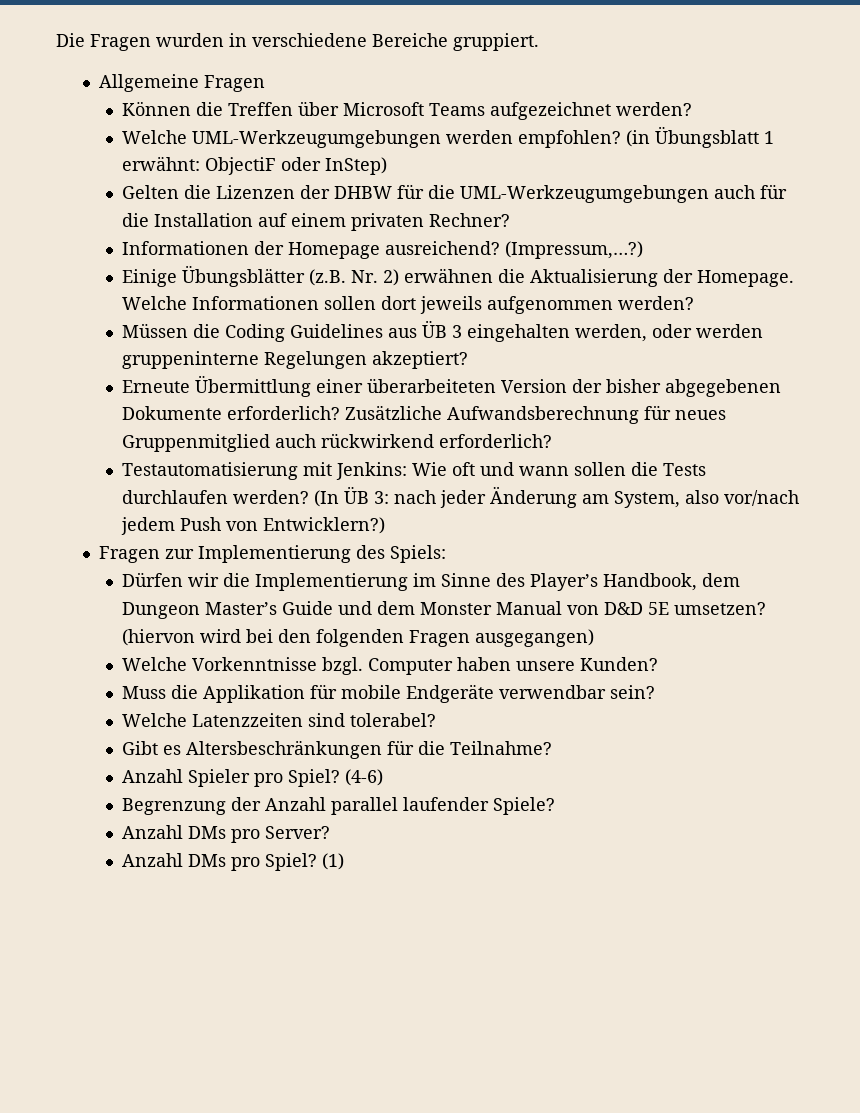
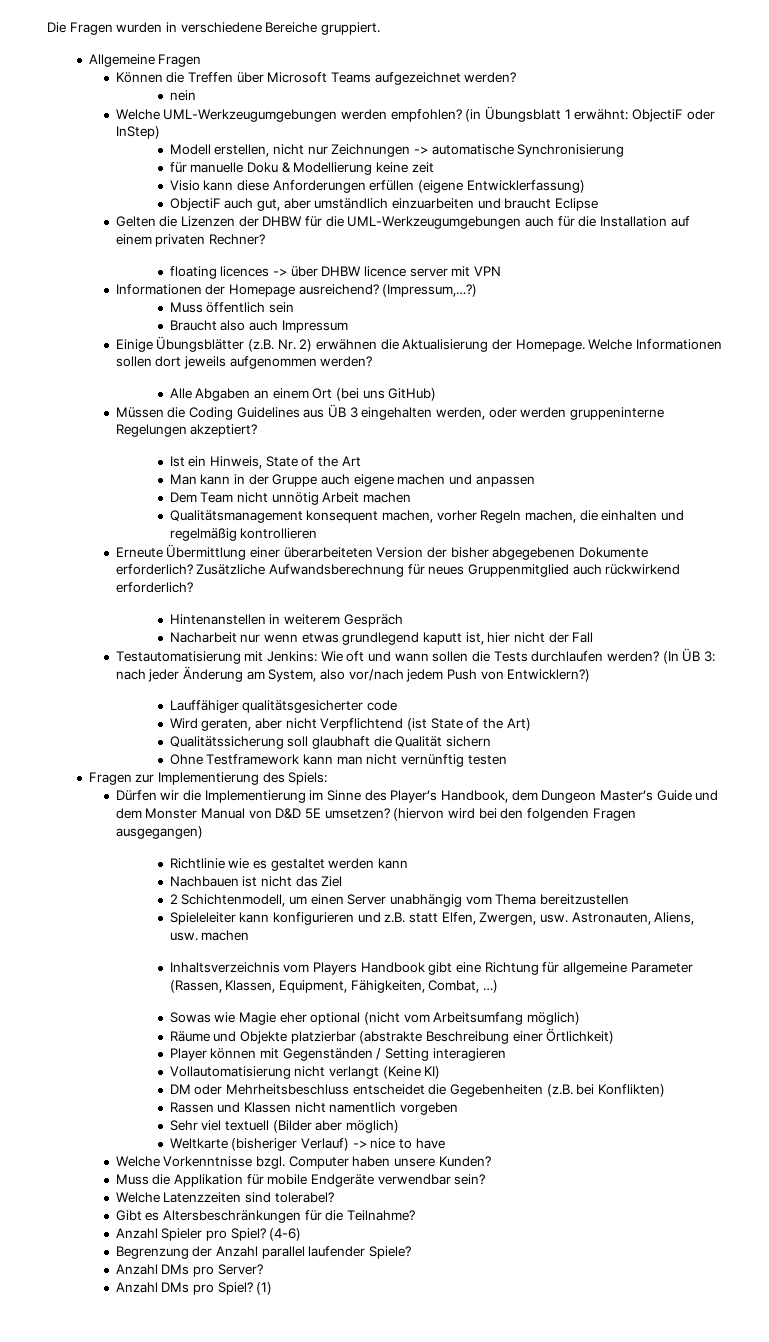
+ nein
+ Modell erstellen, nicht nur Zeichnungen -> automatische Synchronisierung
+ für manuelle Doku & Modellierung keine zeit
+ Visio kann diese Anforderungen erfüllen (eigene Entwicklerfassung)
+ ObjectiF auch gut, aber umständlich einzuarbeiten und braucht Eclipse
+ floating licences -> über DHBW licence server mit VPN
+ Muss öffentlich sein
+ Braucht also auch Impressum
+ Alle Abgaben an einem Ort (bei uns GitHub)
+ Ist ein Hinweis, State of the Art
+ Man kann in der Gruppe auch eigene machen und anpassen
+ Dem Team nicht unnötig Arbeit machen
+ Qualitätsmanagement konsequent machen, vorher Regeln machen, die einhalten und regelmäßig kontrollieren
+ Hintenanstellen in weiterem Gespräch
+ Nacharbeit nur wenn etwas grundlegend kaputt ist, hier nicht der Fall
+ Lauffähiger qualitätsgesicherter code
+ Wird geraten, aber nicht Verpflichtend (ist State of the Art)
+ Qualitätssicherung soll glaubhaft die Qualität sichern
+ Ohne Testframework kann man nicht vernünftig testen
+ Richtlinie wie es gestaltet werden kann
+ Nachbauen ist nicht das Ziel
+ 2 Schichtenmodell, um einen Server unabhängig vom Thema bereitzustellen
+ Spieleleiter kann konfigurieren und z.B. statt Elfen, Zwergen, usw. Astronauten, Aliens, usw. machen
+ Inhaltsverzeichnis vom Players Handbook gibt eine Richtung für allgemeine Parameter (Rassen, Klassen, Equipment, Fähigkeiten, Combat, …)
+ Sowas wie Magie eher optional (nicht vom Arbeitsumfang möglich)
+ Räume und Objekte platzierbar (abstrakte Beschreibung einer Örtlichkeit)
+ Player können mit Gegenständen / Setting interagieren
+ Vollautomatisierung nicht verlangt (Keine KI)
+ DM oder Mehrheitsbeschluss entscheidet die Gegebenheiten (z.B. bei Konflikten)
+ Rassen und Klassen nicht namentlich vorgeben
+ Sehr viel textuell (Bilder aber möglich)
+ Weltkarte (bisheriger Verlauf) -> nice to have

